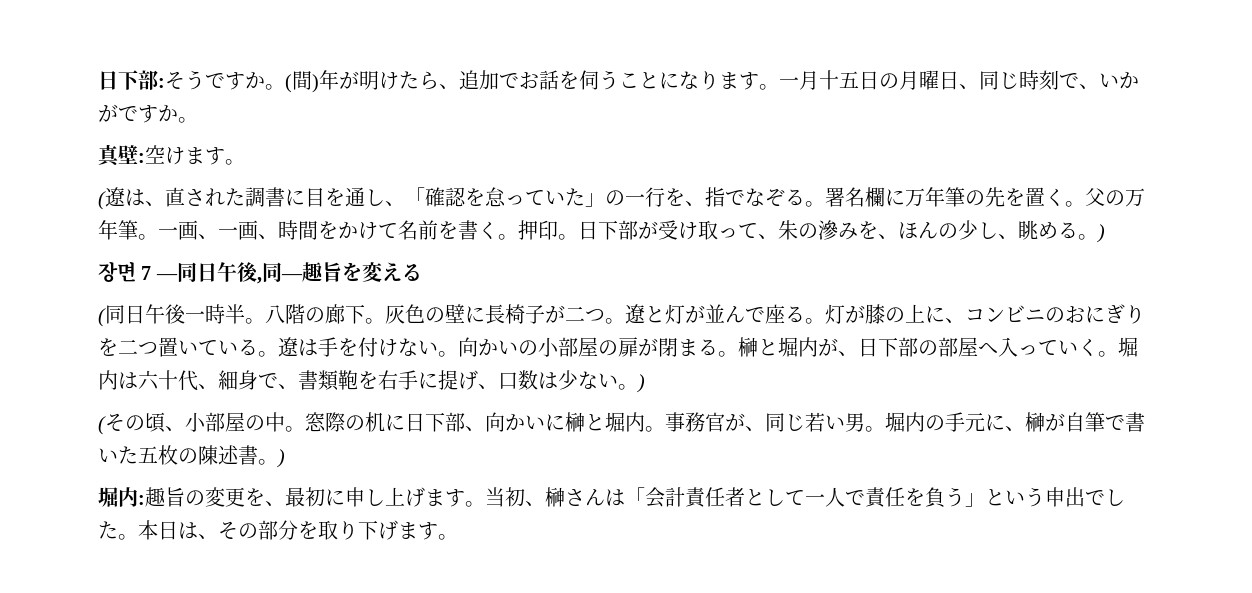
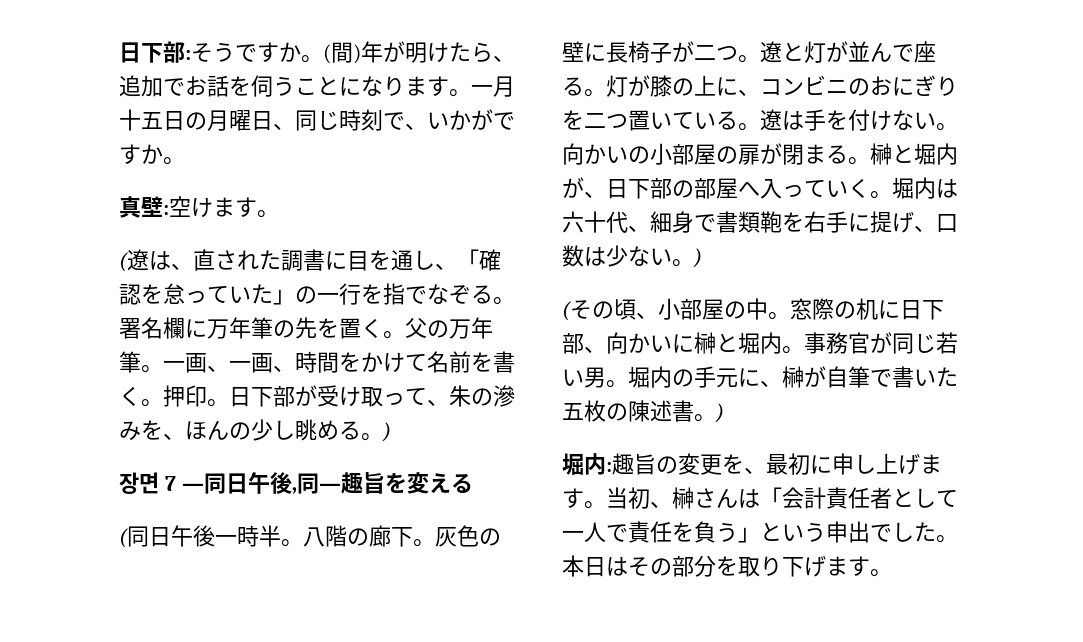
- (遼は、直された調書に目を通し、「確認を怠っていた」の一行を、指でなぞる。
+ (遼は、直された調書に目を通し、「確認を怠っていた」の一行を指でなぞる。
- 日下部が受け取って、朱の滲みを、ほんの少し、眺める。)
+ 日下部が受け取って、朱の滲みを、ほんの少し眺める。)
- 堀内は六十代、細身で、書類鞄を右手に提げ、口数は少ない。)
+ 堀内は六十代、細身で書類鞄を右手に提げ、口数は少ない。)
- 事務官が、同じ若い男。
+ 事務官が同じ若い男。
- 本日は、その部分を取り下げます。
+ 本日はその部分を取り下げます。

